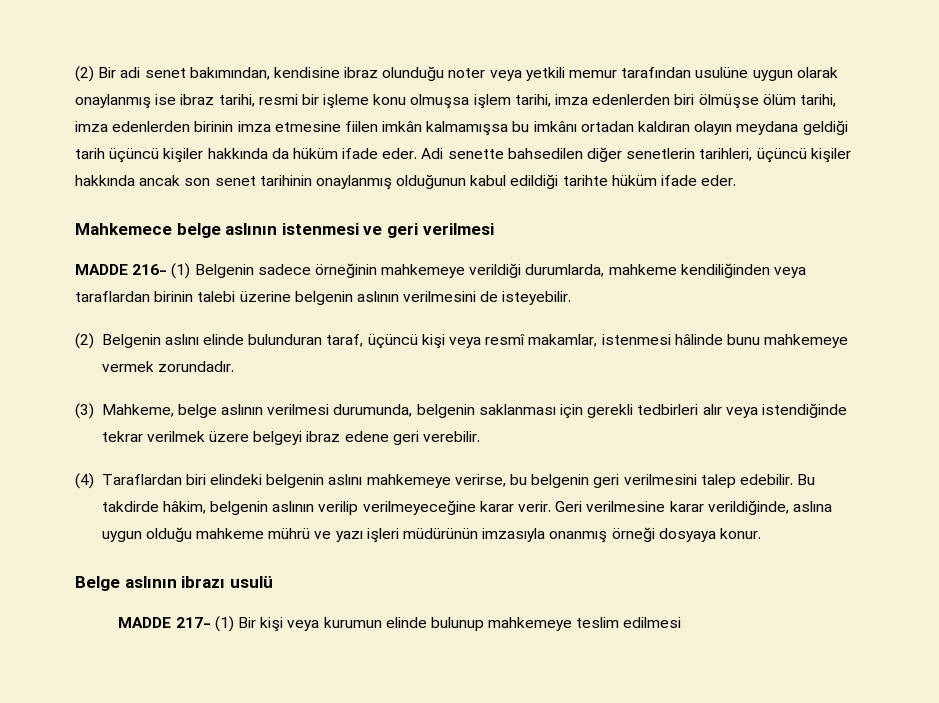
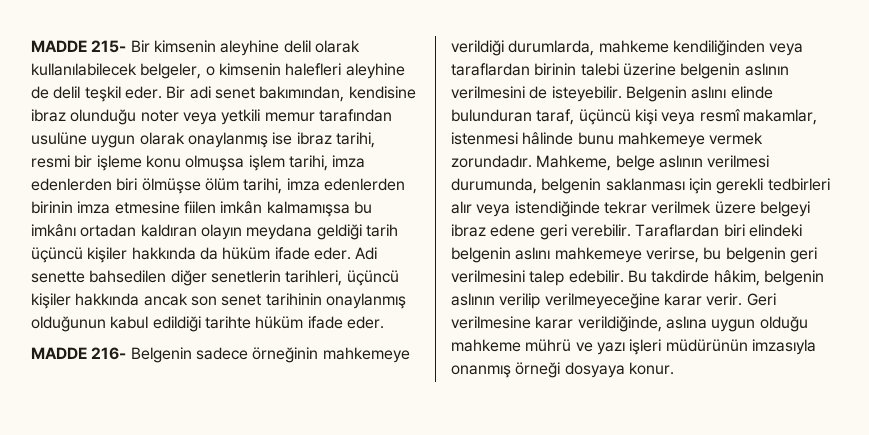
- (2) Bir adi senet bakımından, kendisine ibraz olunduğu noter veya yetkili memur tarafından usulüne uygun olarak onaylanmış ise ibraz tarihi, resmi bir işleme konu olmuşsa işlem tarihi, imza edenlerden biri ölmüşse ölüm tarihi, imza edenlerden birinin imza etmesine fiilen imkân kalmamışsa bu imkânı ortadan kaldıran olayın meydana geldiği tarih üçüncü kişiler hakkında da hüküm ifade eder.
+ MADDE 215- Bir kimsenin aleyhine delil olarak kullanılabilecek belgeler, o kimsenin halefleri aleyhine de delil teşkil eder. Bir adi senet bakımından, kendisine ibraz olunduğu noter veya yetkili memur tarafından usulüne uygun olarak onaylanmış ise ibraz tarihi, resmi bir işleme konu olmuşsa işlem tarihi, imza edenlerden biri ölmüşse ölüm tarihi, imza edenlerden birinin imza etmesine fiilen imkân kalmamışsa bu imkânı ortadan kaldıran olayın meydana geldiği tarih üçüncü kişiler hakkında da hüküm ifade eder.
- Mahkemece belge aslının istenmesi ve geri verilmesi
- MADDE 216- (1) Belgenin sadece örneğinin mahkemeye verildiği durumlarda, mahkeme kendiliğinden veya taraflardan birinin talebi üzerine belgenin aslının verilmesini de isteyebilir.
- (2) Belgenin aslını elinde bulunduran taraf, üçüncü kişi veya resmî makamlar, istenmesi hâlinde bunu mahkemeye vermek zorundadır.
- (3) Mahkeme, belge aslının verilmesi durumunda, belgenin saklanması için gerekli tedbirleri alır veya istendiğinde tekrar verilmek üzere belgeyi ibraz edene geri verebilir.
- (4) Taraflardan biri elindeki belgenin aslını mahkemeye verirse, bu belgenin geri verilmesini talep edebilir.
+ MADDE 216- Belgenin sadece örneğinin mahkemeye verildiği durumlarda, mahkeme kendiliğinden veya taraflardan birinin talebi üzerine belgenin aslının verilmesini de isteyebilir. Belgenin aslını elinde bulunduran taraf, üçüncü kişi veya resmî makamlar, istenmesi hâlinde bunu mahkemeye vermek zorundadır. Mahkeme, belge aslının verilmesi durumunda, belgenin saklanması için gerekli tedbirleri alır veya istendiğinde tekrar verilmek üzere belgeyi ibraz edene geri verebilir. Taraflardan biri elindeki belgenin aslını mahkemeye verirse, bu belgenin geri verilmesini talep edebilir.
- Belge aslının ibrazı usulü
- MADDE 217- (1) Bir kişi veya kurumun elinde bulunup mahkemeye teslim edilmesi

